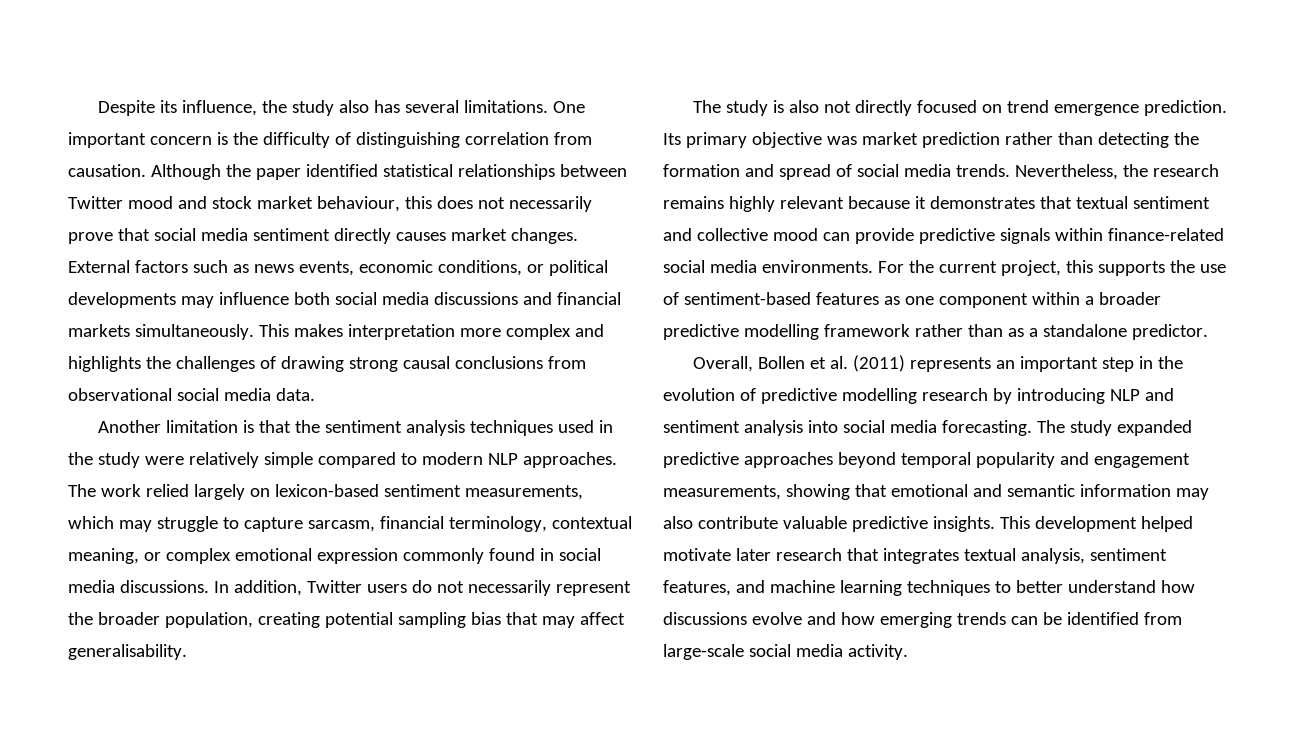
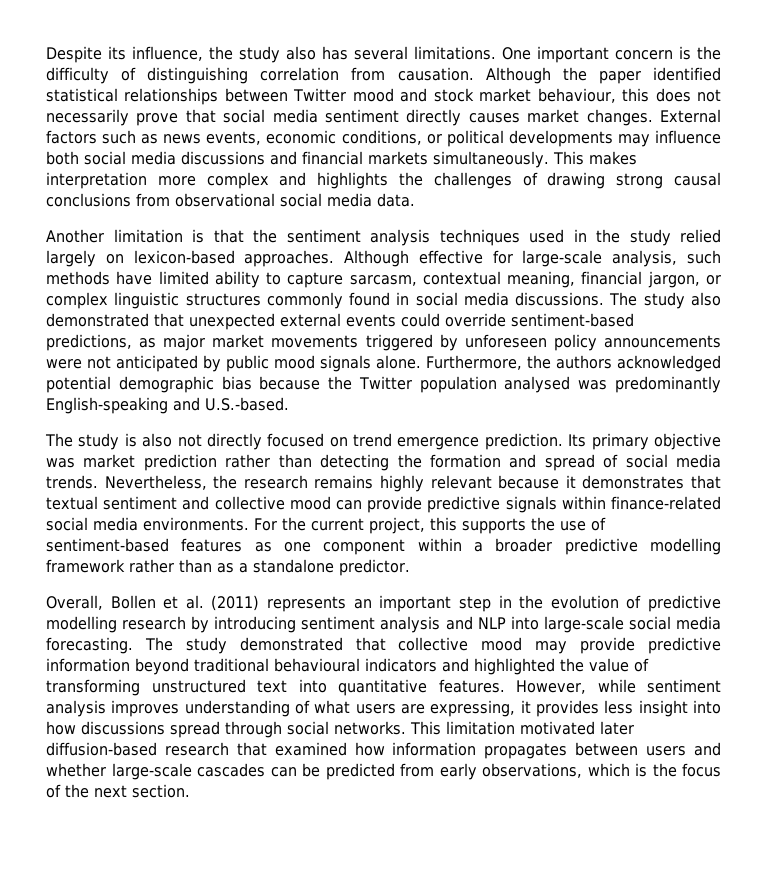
- Another limitation is that the sentiment analysis techniques used in the study were relatively simple compared to modern NLP approaches. The work relied largely on lexicon-based sentiment measurements, which may struggle to capture sarcasm, financial terminology, contextual meaning, or complex emotional expression commonly found in social media discussions.
+ Another limitation is that the sentiment analysis techniques used in the study relied largely on lexicon-based approaches. Although effective for large-scale analysis, such methods have limited ability to capture sarcasm, contextual meaning, financial jargon, or complex linguistic structures commonly found in social media discussions.
- In addition, Twitter users do not necessarily represent the broader population, creating potential sampling bias that may affect generalisability.
+ The study also demonstrated that unexpected external events could override sentiment-based predictions, as major market movements triggered by unforeseen policy announcements were not anticipated by public mood signals alone. Furthermore, the authors acknowledged potential demographic bias because the Twitter population analysed was predominantly English-speaking and U.S.-based.
- Overall, Bollen et al. (2011) represents an important step in the evolution of predictive modelling research by introducing NLP and sentiment analysis into social media forecasting.
+ Overall, Bollen et al. (2011) represents an important step in the evolution of predictive modelling research by introducing sentiment analysis and NLP into large-scale social media forecasting.
- The study expanded predictive approaches beyond temporal popularity and engagement measurements, showing that emotional and semantic information may also contribute valuable predictive insights. This development helped motivate later research that integrates textual analysis, sentiment features, and machine learning techniques to better understand how discussions evolve and how emerging trends can be identified from large-scale social media activity.
+ The study demonstrated that collective mood may provide predictive information beyond traditional behavioural indicators and highlighted the value of transforming unstructured text into quantitative features. However, while sentiment analysis improves understanding of what users are expressing, it provides less insight into how discussions spread through social networks. This limitation motivated later diffusion-based research that examined how information propagates between users and whether large-scale cascades can be predicted from early observations, which is the focus of the next section.

